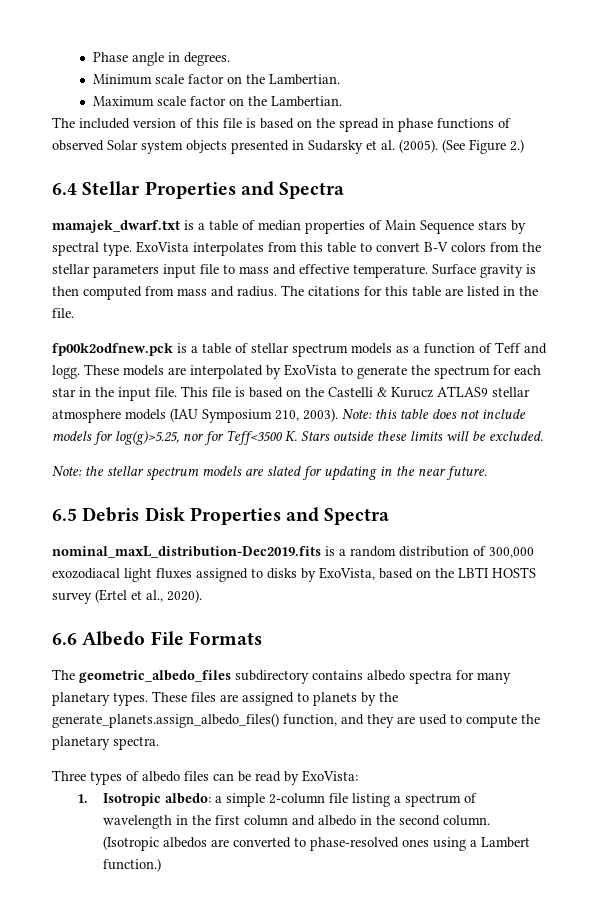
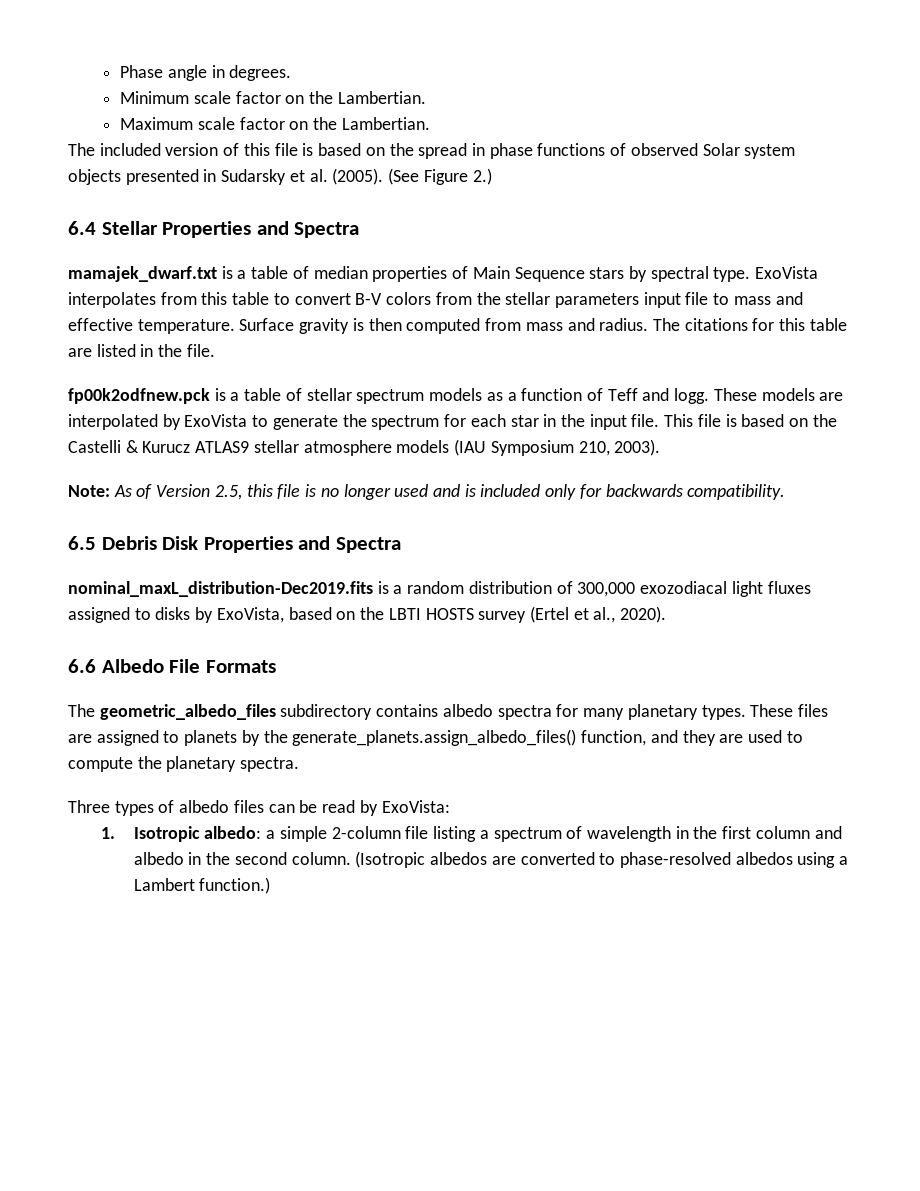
- This file is based on the Castelli & Kurucz ATLAS9 stellar atmosphere models (IAU Symposium 210, 2003). Note: this table does not include models for log(g)>5.25, nor for Teff<3500 K. Stars outside these limits will be excluded.
- Note: the stellar spectrum models are slated for updating in the near future.
+ This file is based on the Castelli & Kurucz ATLAS9 stellar atmosphere models (IAU Symposium 210, 2003).
+ Note: As of Version 2.5, this file is no longer used and is included only for backwards compatibility.
- (Isotropic albedos are converted to phase-resolved ones using a Lambert function.)
+ (Isotropic albedos are converted to phase-resolved albedos using a Lambert function.)

